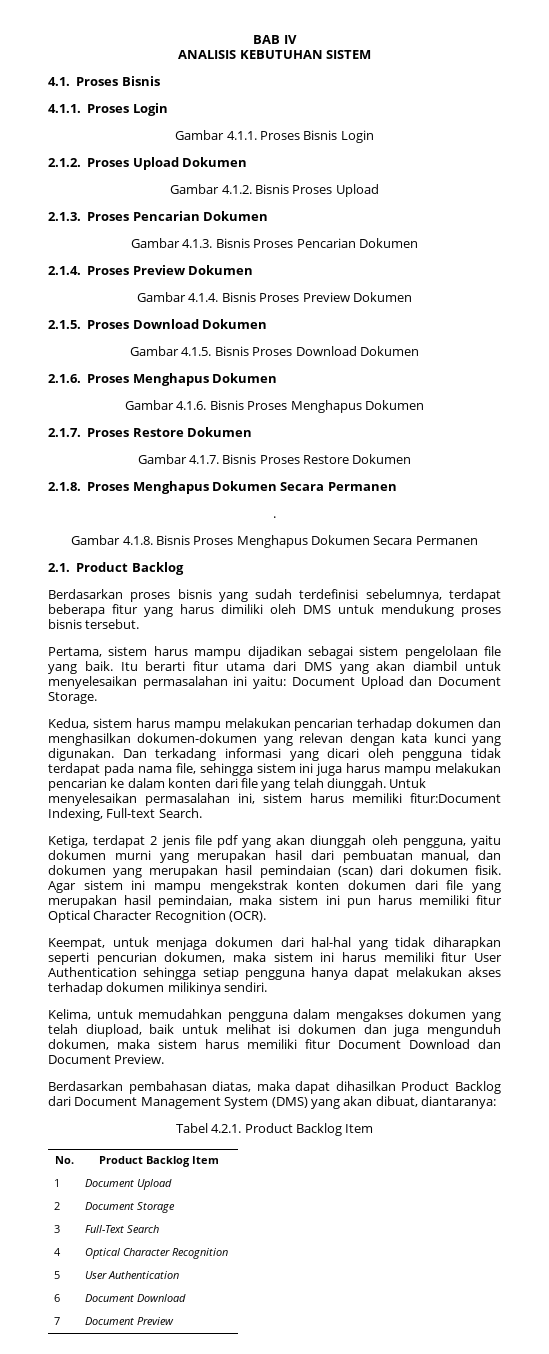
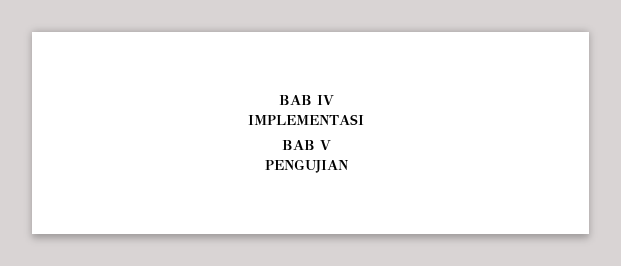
- ANALISIS KEBUTUHAN SISTEM
- 4.1. Proses Bisnis
- 4.1.1. Proses Login
- Gambar 4.1.1. Proses Bisnis Login
- 2.1.2. Proses Upload Dokumen
- Gambar 4.1.2. Bisnis Proses Upload
- 2.1.3. Proses Pencarian Dokumen
- Gambar 4.1.3. Bisnis Proses Pencarian Dokumen
- 2.1.4. Proses Preview Dokumen
- Gambar 4.1.4. Bisnis Proses Preview Dokumen
- 2.1.5. Proses Download Dokumen
- Gambar 4.1.5. Bisnis Proses Download Dokumen
- 2.1.6. Proses Menghapus Dokumen
- Gambar 4.1.6. Bisnis Proses Menghapus Dokumen
- 2.1.7. Proses Restore Dokumen
- Gambar 4.1.7. Bisnis Proses Restore Dokumen
- 2.1.8. Proses Menghapus Dokumen Secara Permanen
- .
- Gambar 4.1.8. Bisnis Proses Menghapus Dokumen Secara Permanen
- 2.1. Product Backlog
- Berdasarkan proses bisnis yang sudah terdefinisi sebelumnya, terdapat beberapa fitur yang harus dimiliki oleh DMS untuk mendukung proses bisnis tersebut.
- Pertama, sistem harus mampu dijadikan sebagai sistem pengelolaan file yang baik. Itu berarti fitur utama dari DMS yang akan diambil untuk menyelesaikan permasalahan ini yaitu: Document Upload dan Document Storage.
- Kedua, sistem harus mampu melakukan pencarian terhadap dokumen dan menghasilkan dokumen-dokumen yang relevan dengan kata kunci yang digunakan. Dan terkadang informasi yang dicari oleh pengguna tidak terdapat pada nama file, sehingga sistem ini juga harus mampu melakukan pencarian ke dalam konten dari file yang telah diunggah. Untuk menyelesaikan permasalahan ini, sistem harus memiliki fitur:Document Indexing, Full-text Search.
- Ketiga, terdapat 2 jenis file pdf yang akan diunggah oleh pengguna, yaitu dokumen murni yang merupakan hasil dari pembuatan manual, dan dokumen yang merupakan hasil pemindaian (scan) dari dokumen fisik. Agar sistem ini mampu mengekstrak konten dokumen dari file yang merupakan hasil pemindaian, maka sistem ini pun harus memiliki fitur Optical Character Recognition (OCR).
- Keempat, untuk menjaga dokumen dari hal-hal yang tidak diharapkan seperti pencurian dokumen, maka sistem ini harus memiliki fitur User Authentication sehingga setiap pengguna hanya dapat melakukan akses terhadap dokumen milikinya sendiri.
- Kelima, untuk memudahkan pengguna dalam mengakses dokumen yang telah diupload, baik untuk melihat isi dokumen dan juga mengunduh dokumen, maka sistem harus memiliki fitur Document Download dan Document Preview.
- Berdasarkan pembahasan diatas, maka dapat dihasilkan Product Backlog dari Document Management System (DMS) yang akan dibuat, diantaranya:
- Tabel 4.2.1. Product Backlog Item
- No. | Product Backlog Item
- 1 | Document Upload
- 2 | Document Storage
- 3 | Full-Text Search
- 4 | Optical Character Recognition
- 5 | User Authentication
- 6 | Document Download
- 7 | Document Preview
+ IMPLEMENTASI
+ BAB V
+ PENGUJIAN

